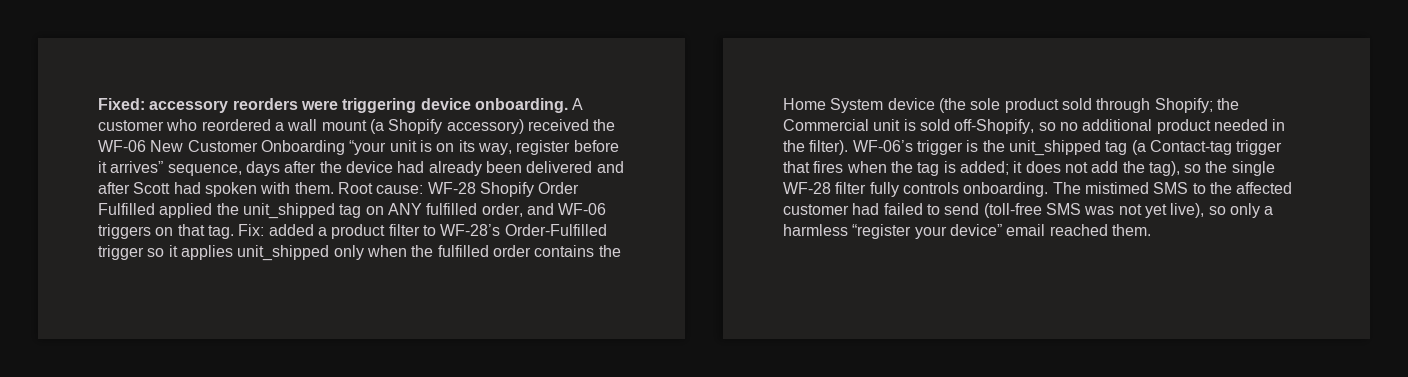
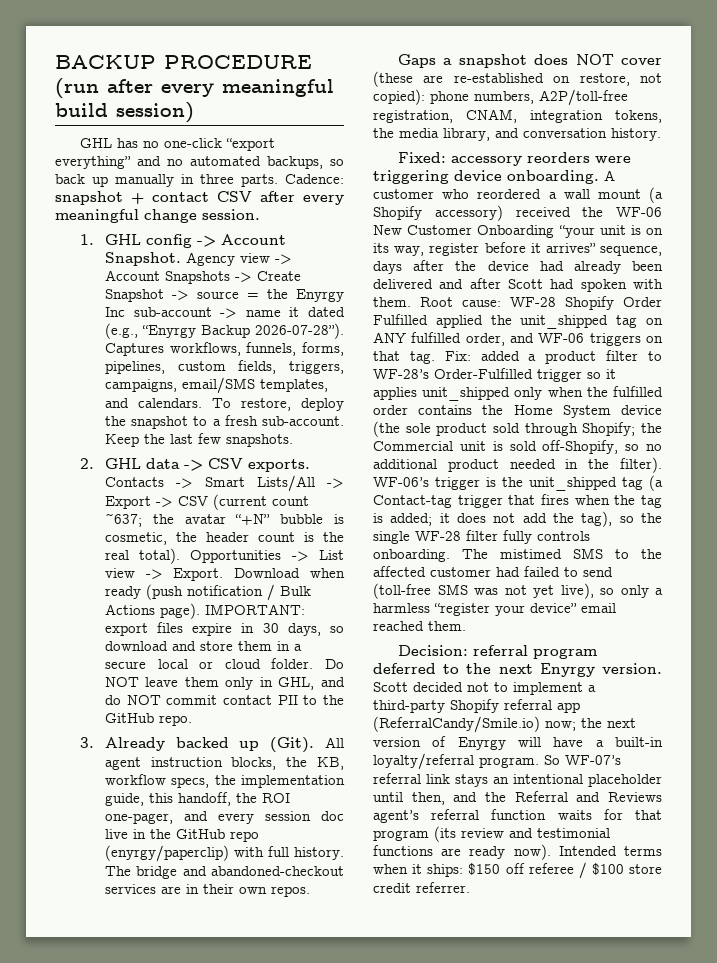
+ BACKUP PROCEDURE (run after every meaningful build session)
+ GHL has no one-click “export everything” and no automated backups, so back up manually in three parts. Cadence: snapshot + contact CSV after every meaningful change session.
+ 1. GHL config -> Account Snapshot. Agency view -> Account Snapshots -> Create Snapshot -> source = the Enyrgy Inc sub-account -> name it dated (e.g., “Enyrgy Backup 2026-07-28”). Captures workflows, funnels, forms, pipelines, custom fields, triggers, campaigns, email/SMS templates, and calendars. To restore, deploy the snapshot to a fresh sub-account. Keep the last few snapshots.
+ 2. GHL data -> CSV exports. Contacts -> Smart Lists/All -> Export -> CSV (current count ~637; the avatar “+N” bubble is cosmetic, the header count is the real total). Opportunities -> List view -> Export. Download when ready (push notification / Bulk Actions page). IMPORTANT: export files expire in 30 days, so download and store them in a secure local or cloud folder. Do NOT leave them only in GHL, and do NOT commit contact PII to the GitHub repo.
+ 3. Already backed up (Git). All agent instruction blocks, the KB, workflow specs, the implementation guide, this handoff, the ROI one-pager, and every session doc live in the GitHub repo (enyrgy/paperclip) with full history. The bridge and abandoned-checkout services are in their own repos.
+ Gaps a snapshot does NOT cover (these are re-established on restore, not copied): phone numbers, A2P/toll-free registration, CNAM, integration tokens, the media library, and conversation history.
+ Decision: referral program deferred to the next Enyrgy version. Scott decided not to implement a third-party Shopify referral app (ReferralCandy/Smile.io) now; the next version of Enyrgy will have a built-in loyalty/referral program. So WF-07’s referral link stays an intentional placeholder until then, and the Referral and Reviews agent’s referral function waits for that program (its review and testimonial functions are ready now). Intended terms when it ships: $150 off referee / $100 store credit referrer.

